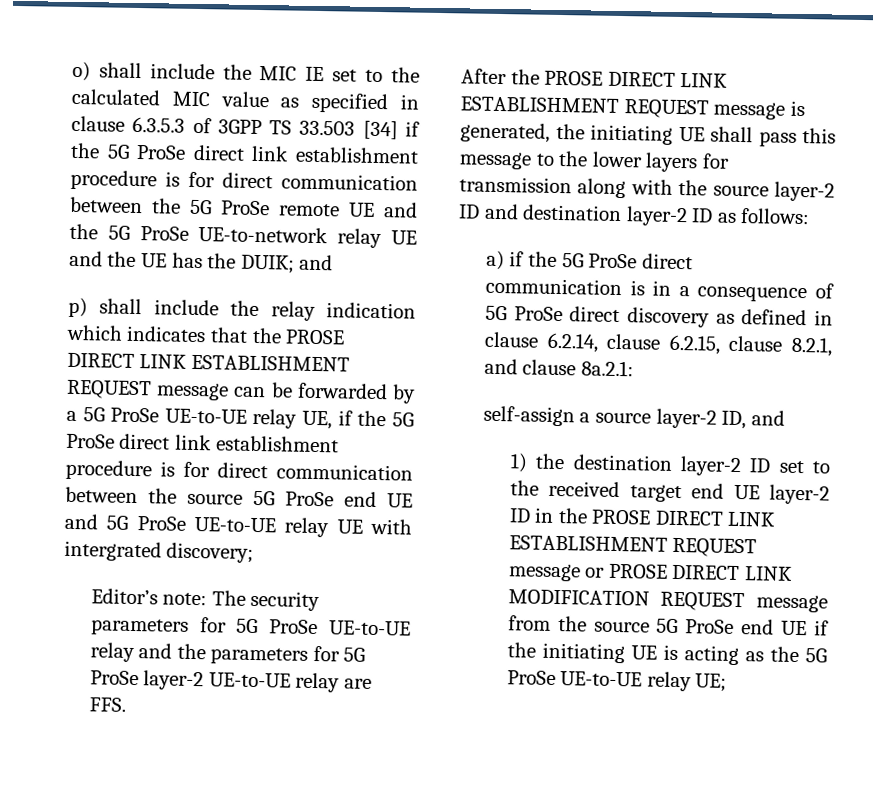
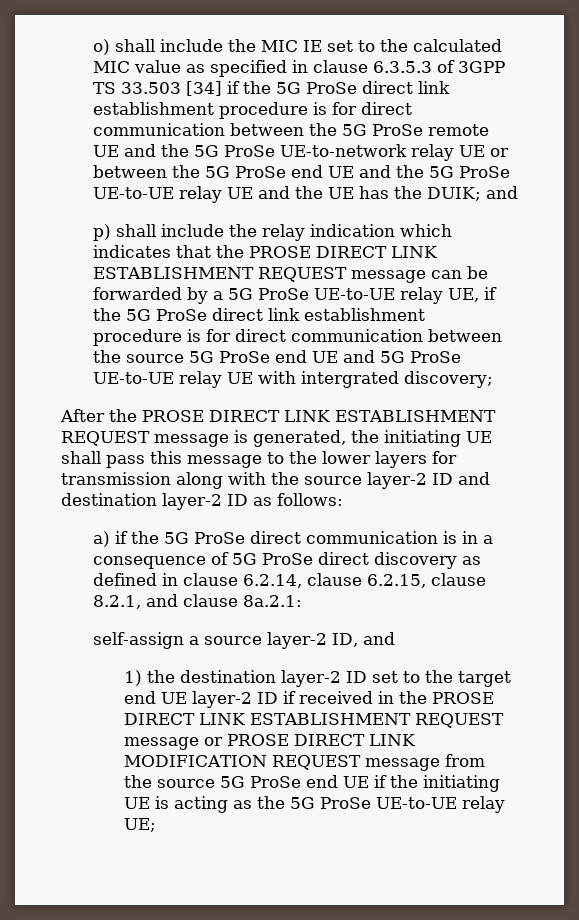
- o) shall include the MIC IE set to the calculated MIC value as specified in clause 6.3.5.3 of 3GPP TS 33.503 [34] if the 5G ProSe direct link establishment procedure is for direct communication between the 5G ProSe remote UE and the 5G ProSe UE-to-network relay UE and the UE has the DUIK; and
+ o) shall include the MIC IE set to the calculated MIC value as specified in clause 6.3.5.3 of 3GPP TS 33.503 [34] if the 5G ProSe direct link establishment procedure is for direct communication between the 5G ProSe remote UE and the 5G ProSe UE-to-network relay UE or between the 5G ProSe end UE and the 5G ProSe UE-to-UE relay UE and the UE has the DUIK; and
- Editor’s note: The security parameters for 5G ProSe UE-to-UE relay and the parameters for 5G ProSe layer-2 UE-to-UE relay are FFS.
- 1) the destination layer-2 ID set to the received target end UE layer-2 ID in the PROSE DIRECT LINK ESTABLISHMENT REQUEST message or PROSE DIRECT LINK MODIFICATION REQUEST message from the source 5G ProSe end UE if the initiating UE is acting as the 5G ProSe UE-to-UE relay UE;
+ 1) the destination layer-2 ID set to the target end UE layer-2 ID if received in the PROSE DIRECT LINK ESTABLISHMENT REQUEST message or PROSE DIRECT LINK MODIFICATION REQUEST message from the source 5G ProSe end UE if the initiating UE is acting as the 5G ProSe UE-to-UE relay UE;

